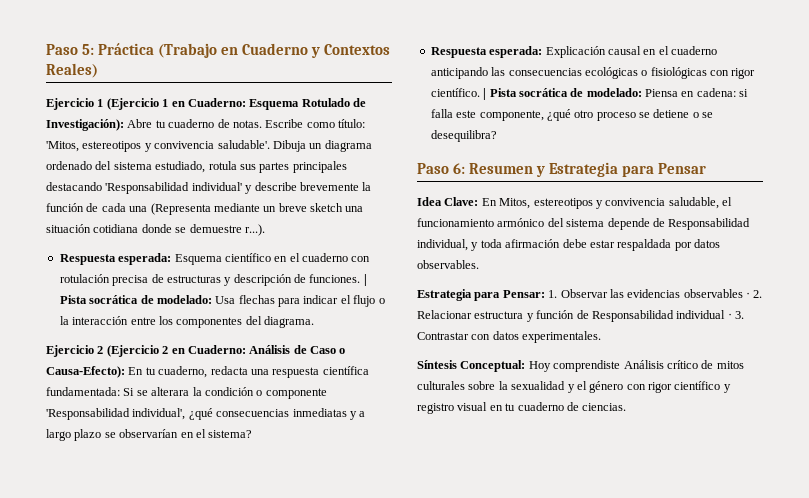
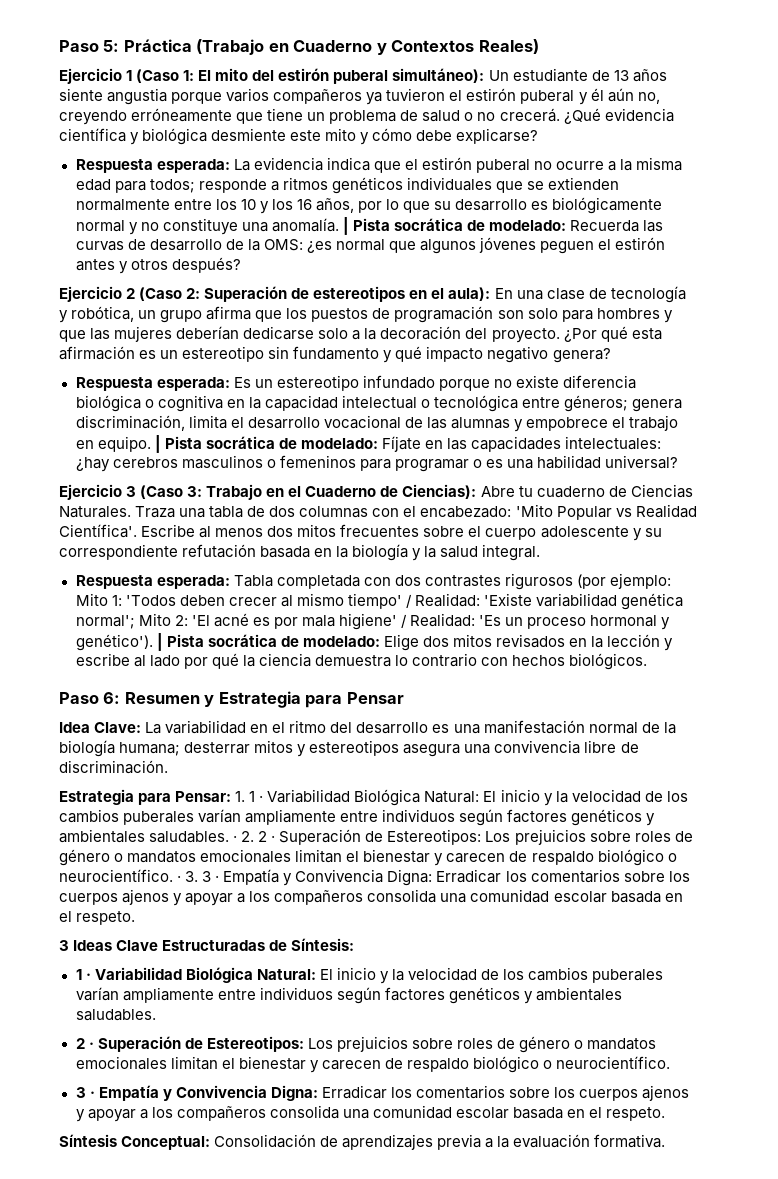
- Ejercicio 1 (Ejercicio 1 en Cuaderno: Esquema Rotulado de Investigación): Abre tu cuaderno de notas. Escribe como título: 'Mitos, estereotipos y convivencia saludable'. Dibuja un diagrama ordenado del sistema estudiado, rotula sus partes principales destacando 'Responsabilidad individual' y describe brevemente la función de cada una (Representa mediante un breve sketch una situación cotidiana donde se demuestre r...).
- Respuesta esperada: Esquema científico en el cuaderno con rotulación precisa de estructuras y descripción de funciones. | Pista socrática de modelado: Usa flechas para indicar el flujo o la interacción entre los componentes del diagrama.
- Ejercicio 2 (Ejercicio 2 en Cuaderno: Análisis de Caso o Causa-Efecto): En tu cuaderno, redacta una respuesta científica fundamentada: Si se alterara la condición o componente 'Responsabilidad individual', ¿qué consecuencias inmediatas y a largo plazo se observarían en el sistema?
- Respuesta esperada: Explicación causal en el cuaderno anticipando las consecuencias ecológicas o fisiológicas con rigor científico. | Pista socrática de modelado: Piensa en cadena: si falla este componente, ¿qué otro proceso se detiene o se desequilibra?
+ Ejercicio 1 (Caso 1: El mito del estirón puberal simultáneo): Un estudiante de 13 años siente angustia porque varios compañeros ya tuvieron el estirón puberal y él aún no, creyendo erróneamente que tiene un problema de salud o no crecerá. ¿Qué evidencia científica y biológica desmiente este mito y cómo debe explicarse?
+ Respuesta esperada: La evidencia indica que el estirón puberal no ocurre a la misma edad para todos; responde a ritmos genéticos individuales que se extienden normalmente entre los 10 y los 16 años, por lo que su desarrollo es biológicamente normal y no constituye una anomalía. | Pista socrática de modelado: Recuerda las curvas de desarrollo de la OMS: ¿es normal que algunos jóvenes peguen el estirón antes y otros después?
+ Ejercicio 2 (Caso 2: Superación de estereotipos en el aula): En una clase de tecnología y robótica, un grupo afirma que los puestos de programación son solo para hombres y que las mujeres deberían dedicarse solo a la decoración del proyecto. ¿Por qué esta afirmación es un estereotipo sin fundamento y qué impacto negativo genera?
+ Respuesta esperada: Es un estereotipo infundado porque no existe diferencia biológica o cognitiva en la capacidad intelectual o tecnológica entre géneros; genera discriminación, limita el desarrollo vocacional de las alumnas y empobrece el trabajo en equipo. | Pista socrática de modelado: Fíjate en las capacidades intelectuales: ¿hay cerebros masculinos o femeninos para programar o es una habilidad universal?
+ Ejercicio 3 (Caso 3: Trabajo en el Cuaderno de Ciencias): Abre tu cuaderno de Ciencias Naturales. Traza una tabla de dos columnas con el encabezado: 'Mito Popular vs Realidad Científica'. Escribe al menos dos mitos frecuentes sobre el cuerpo adolescente y su correspondiente refutación basada en la biología y la salud integral.
+ Respuesta esperada: Tabla completada con dos contrastes rigurosos (por ejemplo: Mito 1: 'Todos deben crecer al mismo tiempo' / Realidad: 'Existe variabilidad genética normal'; Mito 2: 'El acné es por mala higiene' / Realidad: 'Es un proceso hormonal y genético'). | Pista socrática de modelado: Elige dos mitos revisados en la lección y escribe al lado por qué la ciencia demuestra lo contrario con hechos biológicos.
- Idea Clave: En Mitos, estereotipos y convivencia saludable, el funcionamiento armónico del sistema depende de Responsabilidad individual, y toda afirmación debe estar respaldada por datos observables.
- Estrategia para Pensar: 1. Observar las evidencias observables · 2. Relacionar estructura y función de Responsabilidad individual · 3. Contrastar con datos experimentales.
- Síntesis Conceptual: Hoy comprendiste Análisis crítico de mitos culturales sobre la sexualidad y el género con rigor científico y registro visual en tu cuaderno de ciencias.
+ Idea Clave: La variabilidad en el ritmo del desarrollo es una manifestación normal de la biología humana; desterrar mitos y estereotipos asegura una convivencia libre de discriminación.
+ Estrategia para Pensar: 1. 1 · Variabilidad Biológica Natural: El inicio y la velocidad de los cambios puberales varían ampliamente entre individuos según factores genéticos y ambientales saludables. · 2. 2 · Superación de Estereotipos: Los prejuicios sobre roles de género o mandatos emocionales limitan el bienestar y carecen de respaldo biológico o neurocientífico. · 3. 3 · Empatía y Convivencia Digna: Erradicar los comentarios sobre los cuerpos ajenos y apoyar a los compañeros consolida una comunidad escolar basada en el respeto.
+ 3 Ideas Clave Estructuradas de Síntesis:
+ 1 · Variabilidad Biológica Natural: El inicio y la velocidad de los cambios puberales varían ampliamente entre individuos según factores genéticos y ambientales saludables.
+ 2 · Superación de Estereotipos: Los prejuicios sobre roles de género o mandatos emocionales limitan el bienestar y carecen de respaldo biológico o neurocientífico.
+ 3 · Empatía y Convivencia Digna: Erradicar los comentarios sobre los cuerpos ajenos y apoyar a los compañeros consolida una comunidad escolar basada en el respeto.
+ Síntesis Conceptual: Consolidación de aprendizajes previa a la evaluación formativa.

